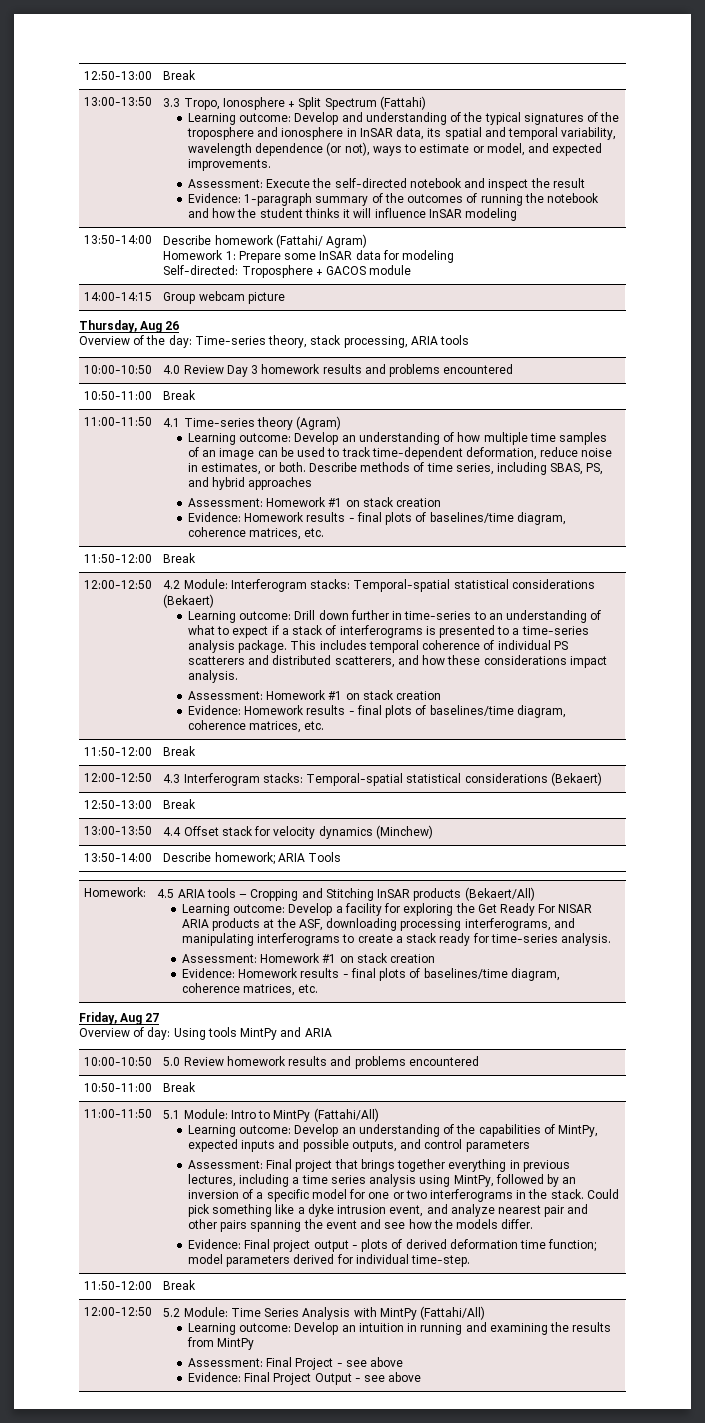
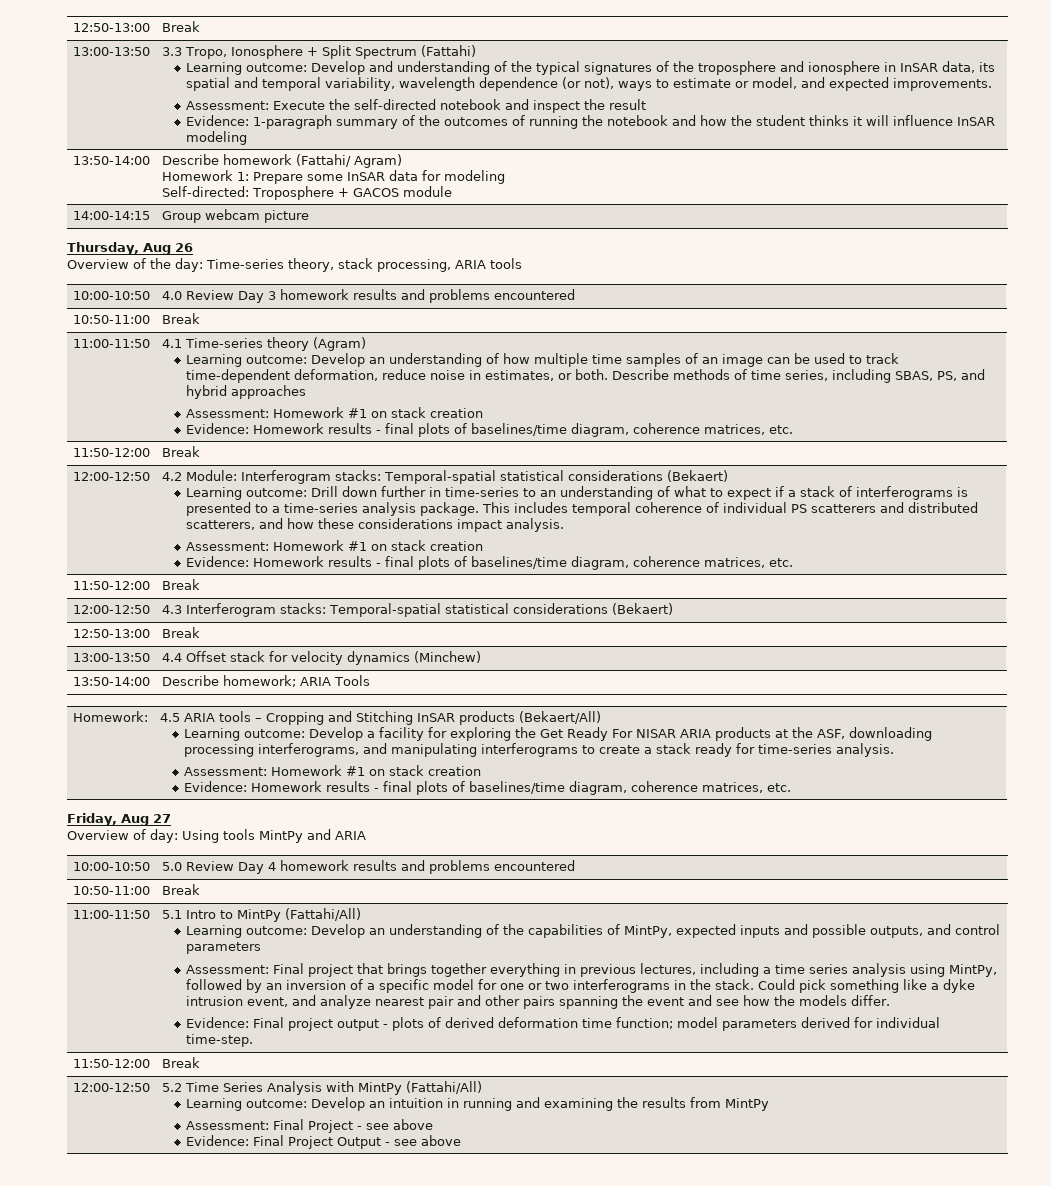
- 10:00-10:50 | 5.0 Review homework results and problems encountered
+ 10:00-10:50 | 5.0 Review Day 4 homework results and problems encountered
- 5.1 Module: Intro to MintPy (Fattahi/All)
+ 5.1 Intro to MintPy (Fattahi/All)
- 12:00-12:50 | 5.2 Module: Time Series Analysis with MintPy (Fattahi/All)
+ 12:00-12:50 | 5.2 Time Series Analysis with MintPy (Fattahi/All)

